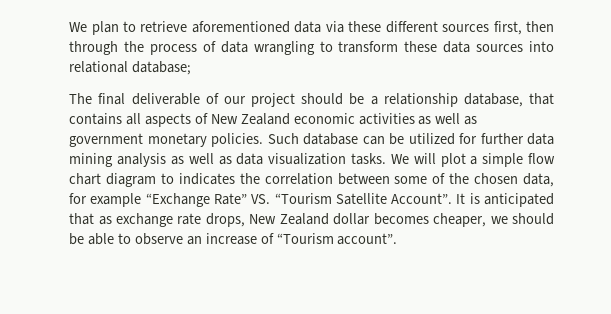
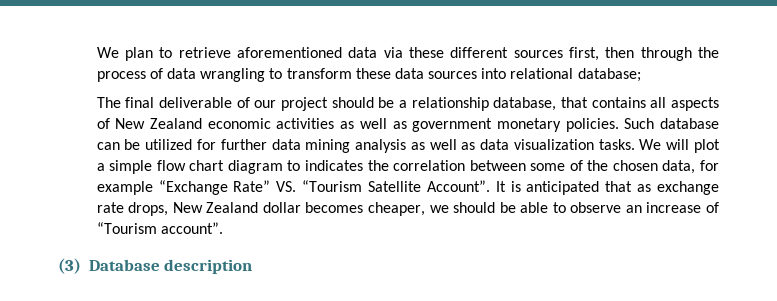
+ (3) Database description

